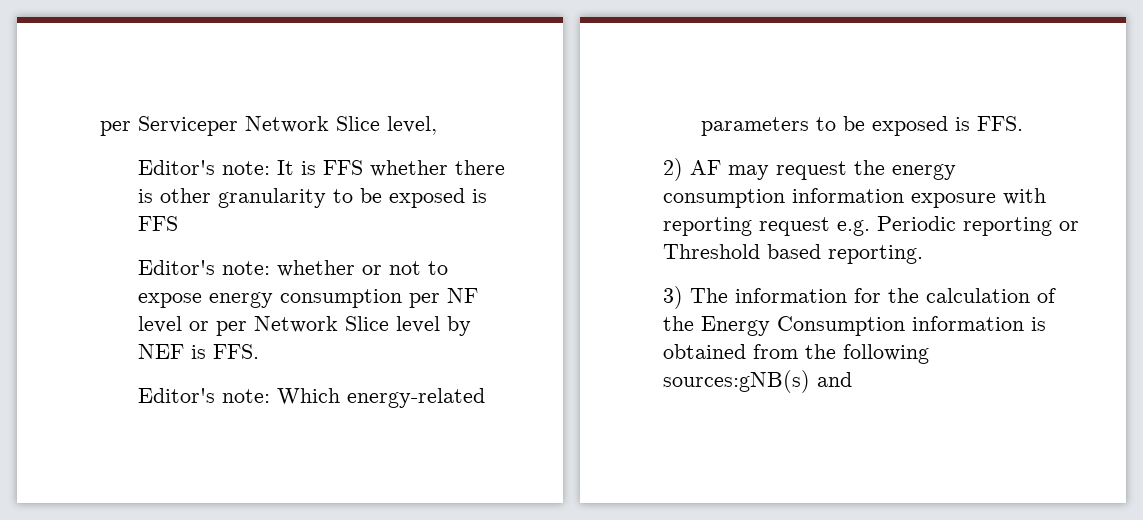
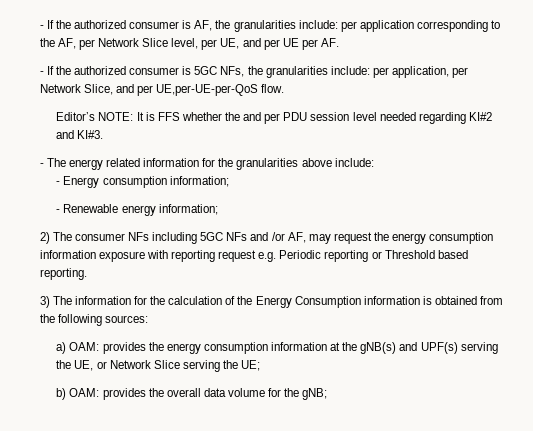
- per Serviceper Network Slice level,
- Editor's note: It is FFS whether there is other granularity to be exposed is FFS
- Editor's note: whether or not to expose energy consumption per NF level or per Network Slice level by NEF is FFS.
- Editor's note: Which energy-related parameters to be exposed is FFS.
- 2) AF may request the energy consumption information exposure with reporting request e.g. Periodic reporting or Threshold based reporting.
+ - If the authorized consumer is AF, the granularities include: per application corresponding to the AF, per Network Slice level, per UE, and per UE per AF.
+ - If the authorized consumer is 5GC NFs, the granularities include: per application, per Network Slice, and per UE,per-UE-per-QoS flow.
+ Editor’s NOTE: It is FFS whether the and per PDU session level needed regarding KI#2 and KI#3.
+ - The energy related information for the granularities above include:
+ - Energy consumption information;
+ - Renewable energy information;
+ 2) The consumer NFs including 5GC NFs and /or AF, may request the energy consumption information exposure with reporting request e.g. Periodic reporting or Threshold based reporting.
- 3) The information for the calculation of the Energy Consumption information is obtained from the following sources:gNB(s) and
+ 3) The information for the calculation of the Energy Consumption information is obtained from the following sources:
+ a) OAM: provides the energy consumption information at the gNB(s) and UPF(s) serving the UE, or Network Slice serving the UE;
+ b) OAM: provides the overall data volume for the gNB;

